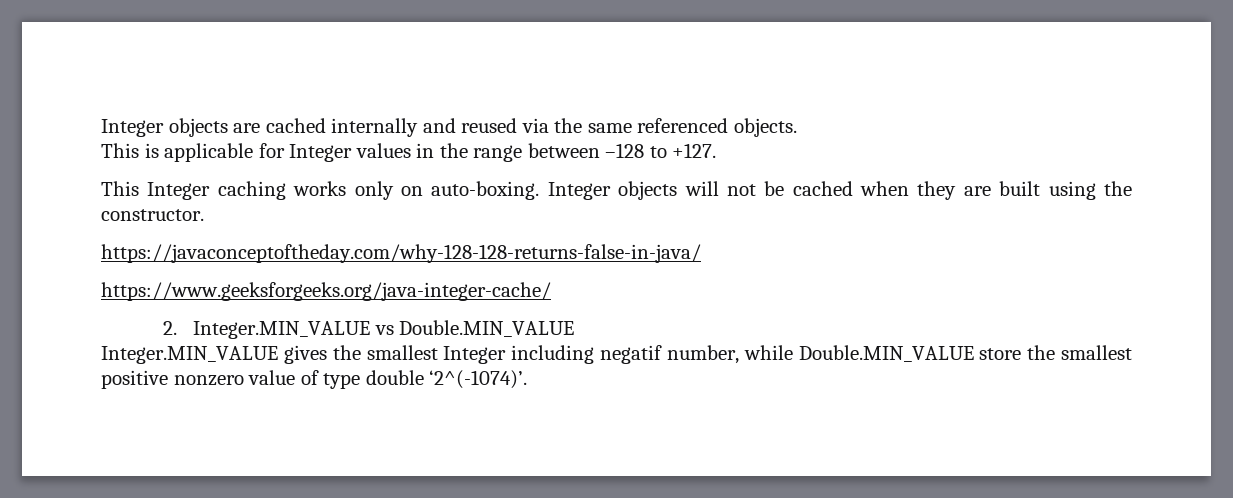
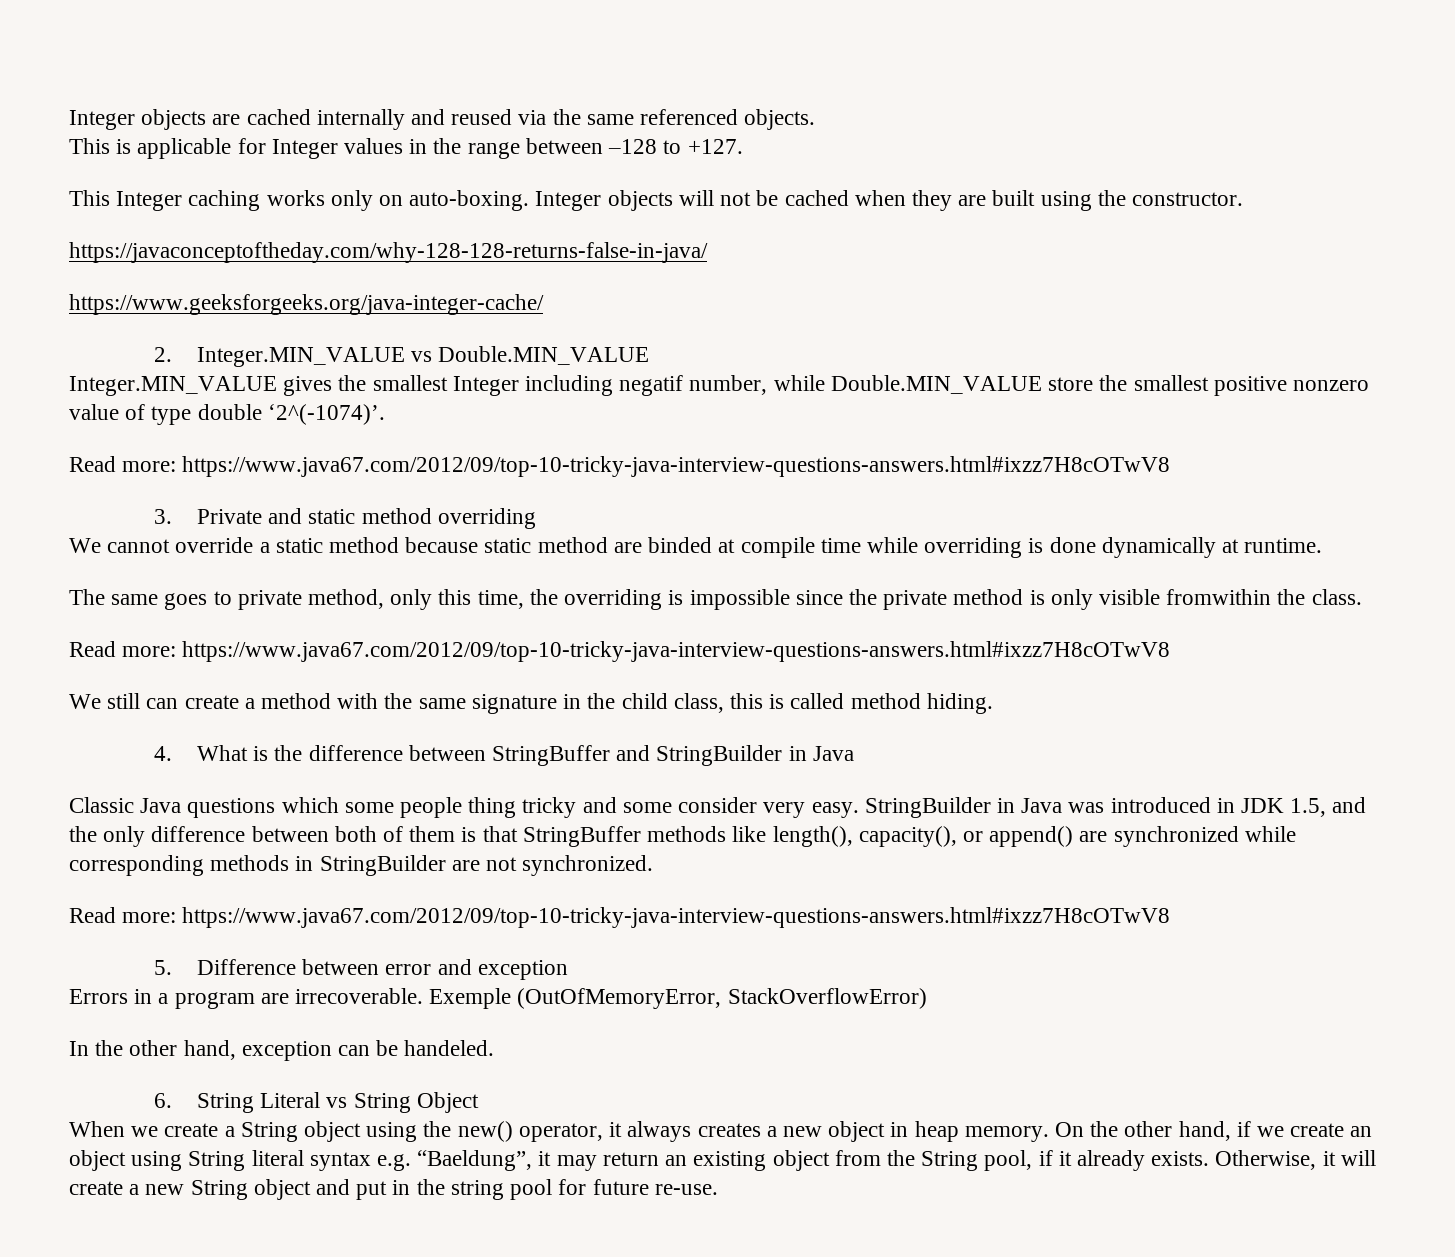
  Integer.MIN_VALUE gives the smallest Integer including negatif number, while Double.MIN_VALUE store the smallest positive nonzero value of type double ‘2^(-1074)’.
+ Read more: https://www.java67.com/2012/09/top-10-tricky-java-interview-questions-answers.html#ixzz7H8cOTwV8
+ 3. Private and static method overriding
+ We cannot override a static method because static method are binded at compile time while overriding is done dynamically at runtime.
+ The same goes to private method, only this time, the overriding is impossible since the private method is only visible fromwithin the class.
+ Read more: https://www.java67.com/2012/09/top-10-tricky-java-interview-questions-answers.html#ixzz7H8cOTwV8
+ We still can create a method with the same signature in the child class, this is called method hiding.
+ 4. What is the difference between StringBuffer and StringBuilder in Java
+ Classic Java questions which some people thing tricky and some consider very easy. StringBuilder in Java was introduced in JDK 1.5, and the only difference between both of them is that StringBuffer methods like length(), capacity(), or append() are synchronized while corresponding methods in StringBuilder are not synchronized.
+ Read more: https://www.java67.com/2012/09/top-10-tricky-java-interview-questions-answers.html#ixzz7H8cOTwV8
+ 5. Difference between error and exception
+ Errors in a program are irrecoverable. Exemple (OutOfMemoryError, StackOverflowError)
+ In the other hand, exception can be handeled.
+ 6. String Literal vs String Object
+ When we create a String object using the new() operator, it always creates a new object in heap memory. On the other hand, if we create an object using String literal syntax e.g. “Baeldung”, it may return an existing object from the String pool, if it already exists. Otherwise, it will create a new String object and put in the string pool for future re-use.

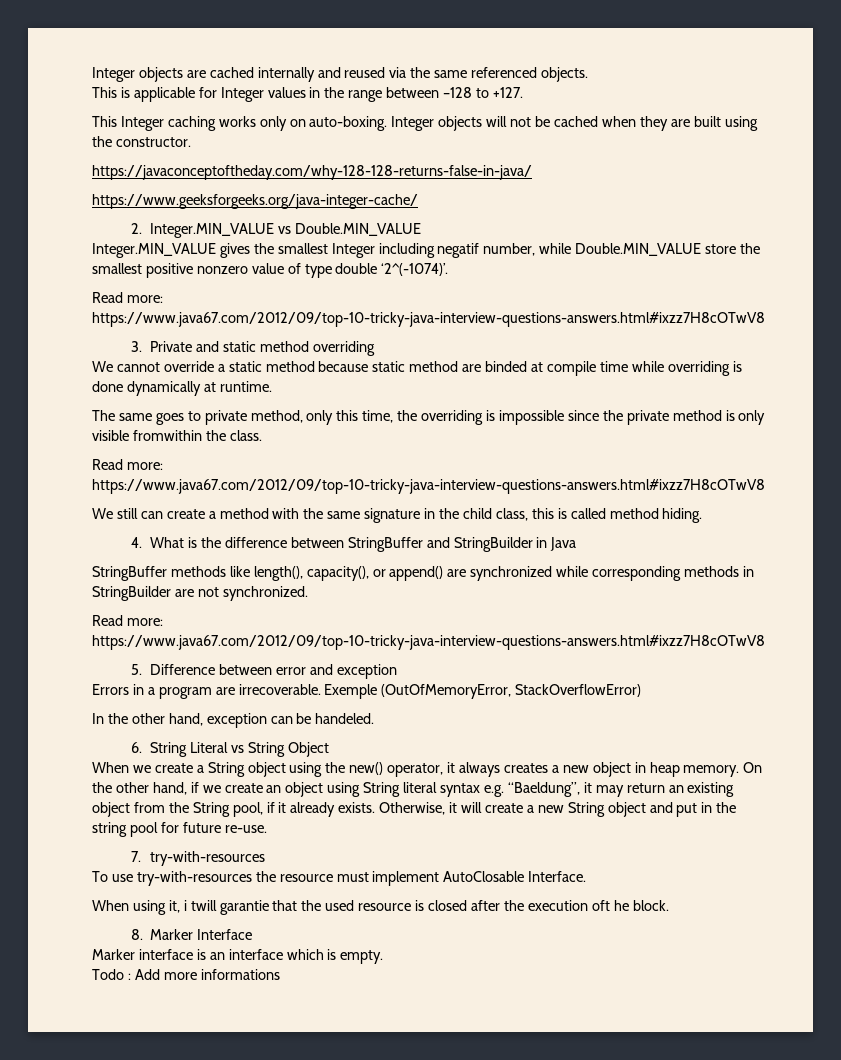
- Classic Java questions which some people thing tricky and some consider very easy. StringBuilder in Java was introduced in JDK 1.5, and the only difference between both of them is that StringBuffer methods like length(), capacity(), or append() are synchronized while corresponding methods in StringBuilder are not synchronized.
+ StringBuffer methods like length(), capacity(), or append() are synchronized while corresponding methods in StringBuilder are not synchronized.
+ 7. try-with-resources
+ To use try-with-resources the resource must implement AutoClosable Interface.
+ When using it, i twill garantie that the used resource is closed after the execution oft he block.
+ 8. Marker Interface
+ Marker interface is an interface which is empty.
+ Todo : Add more informations

